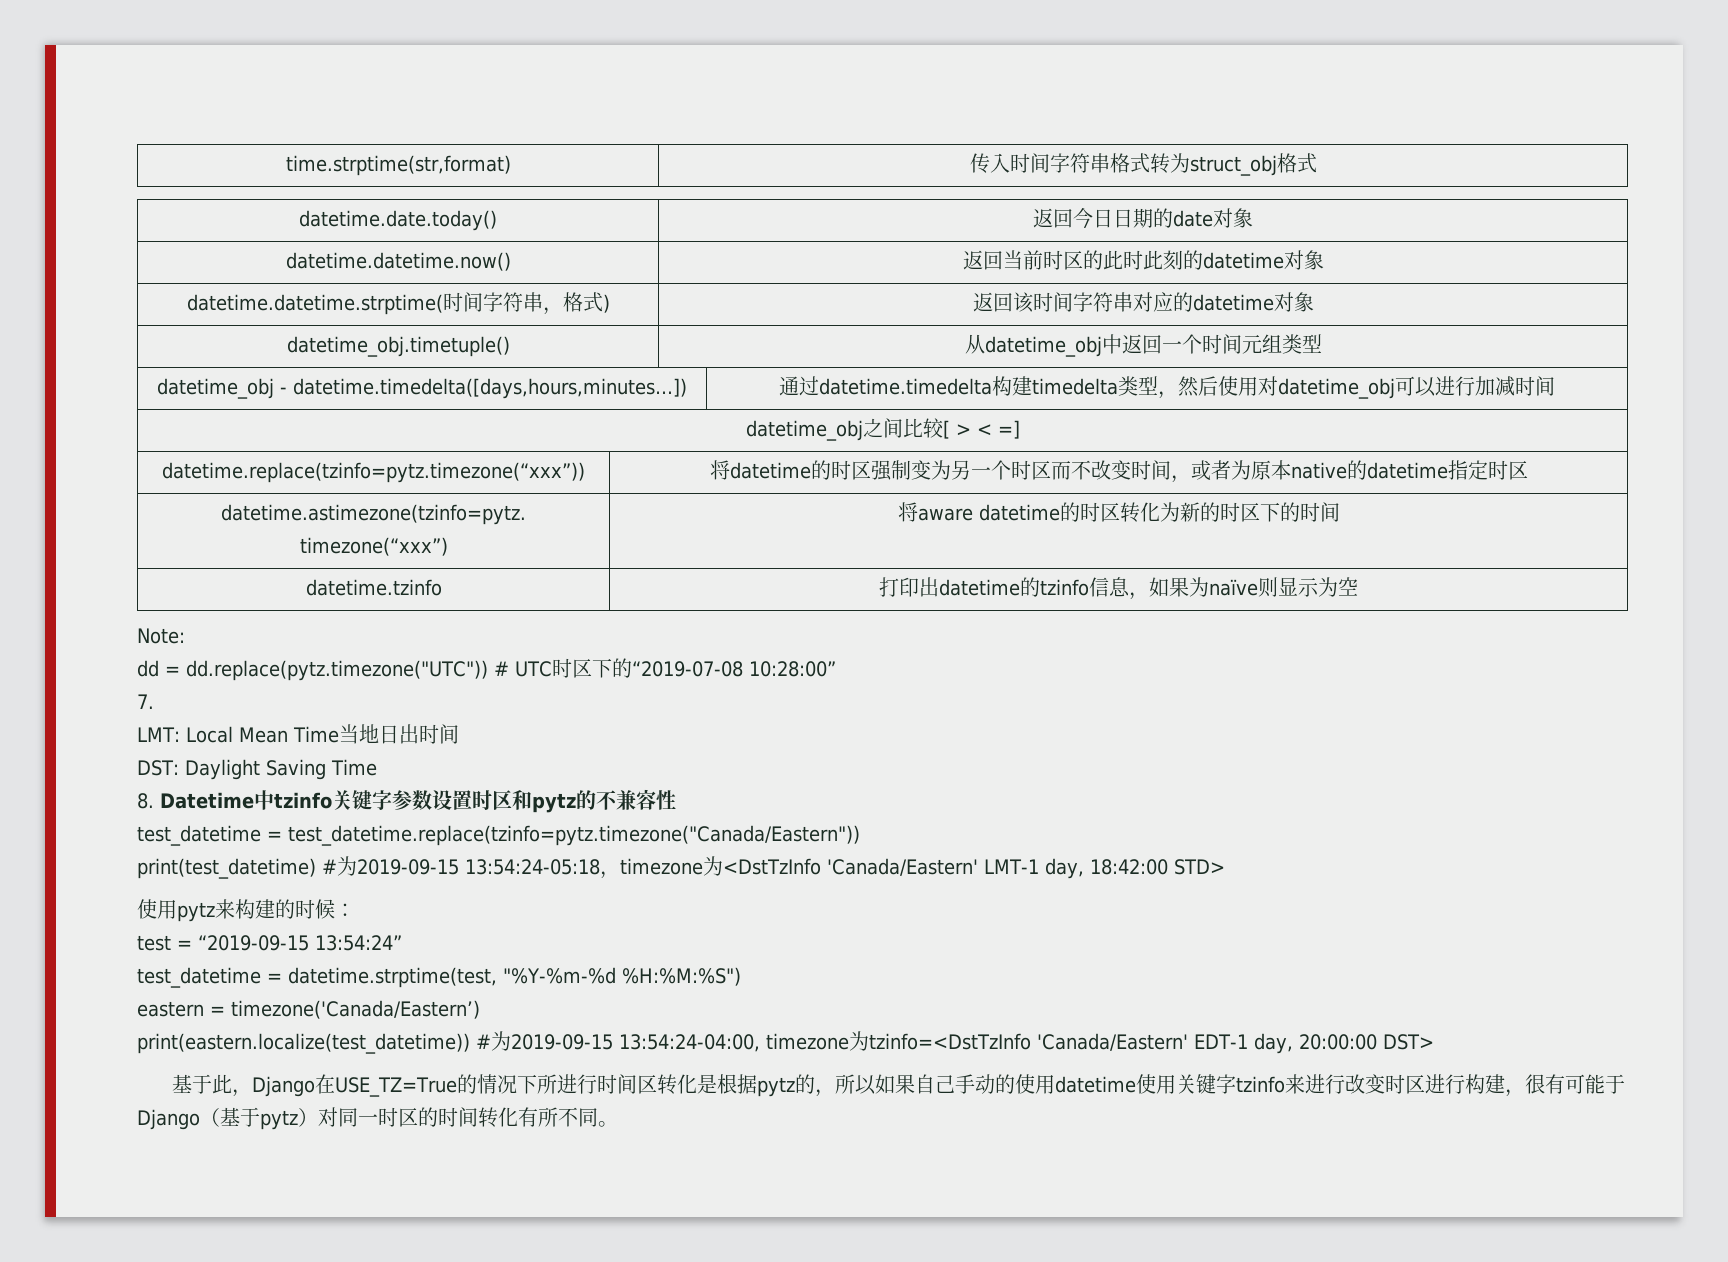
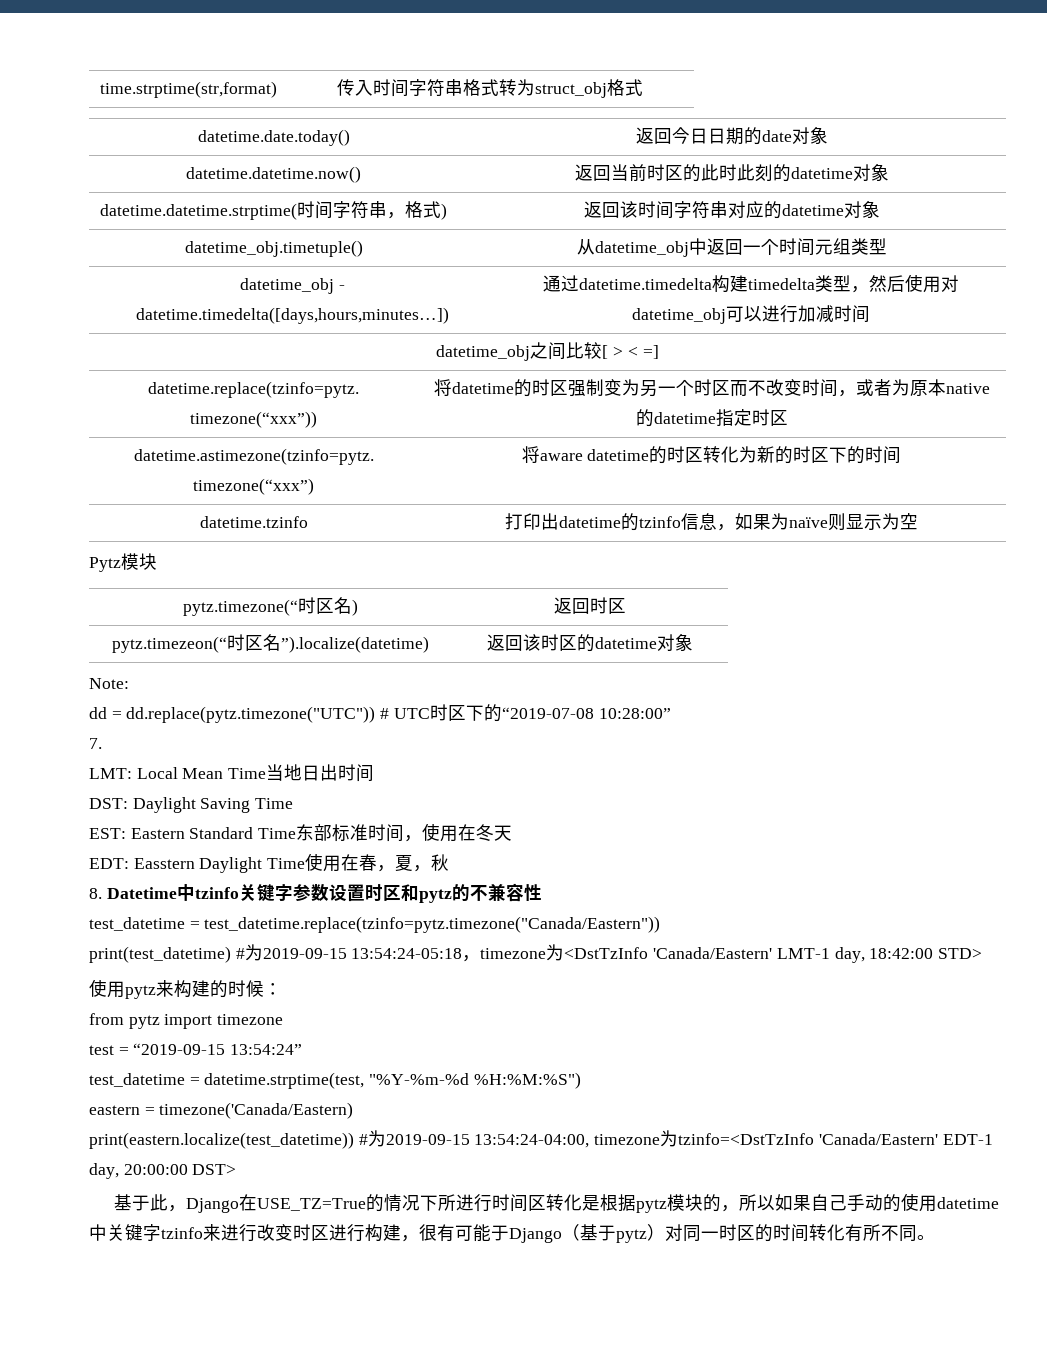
+ Pytz模块
+ pytz.timezone(“时区名) | 返回时区
+ pytz.timezeon(“时区名”).localize(datetime) | 返回该时区的datetime对象
+ EST: Eastern Standard Time东部标准时间，使用在冬天
+ EDT: Easstern Daylight Time使用在春，夏，秋
+ from pytz import timezone
- eastern = timezone('Canada/Eastern’)
+ eastern = timezone('Canada/Eastern)
- 基于此，Django在USE_TZ=True的情况下所进行时间区转化是根据pytz的，所以如果自己手动的使用datetime使用关键字tzinfo来进行改变时区进行构建，很有可能于Django（基于pytz）对同一时区的时间转化有所不同。
+ 基于此，Django在USE_TZ=True的情况下所进行时间区转化是根据pytz模块的，所以如果自己手动的使用datetime中关键字tzinfo来进行改变时区进行构建，很有可能于Django（基于pytz）对同一时区的时间转化有所不同。

